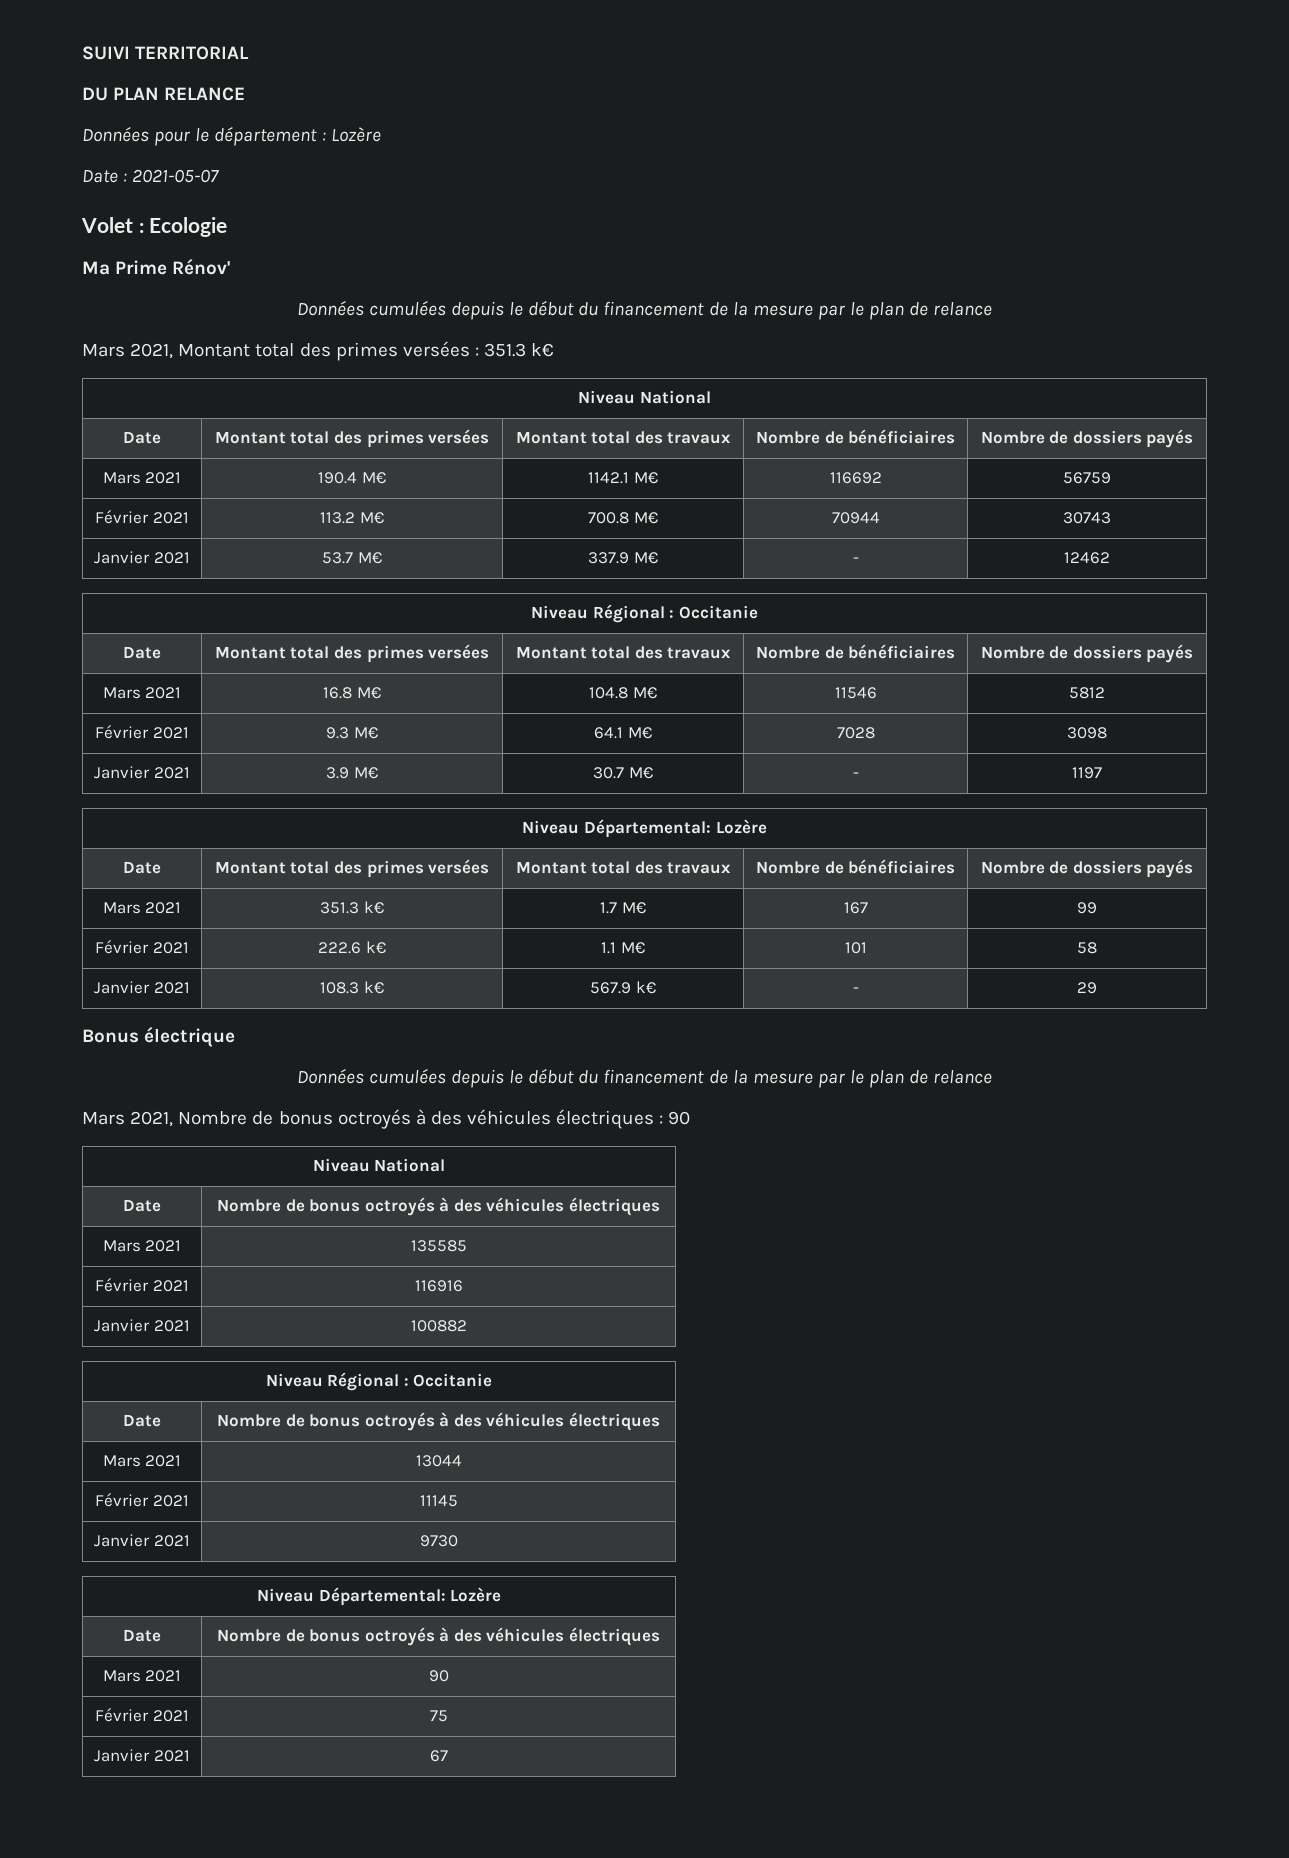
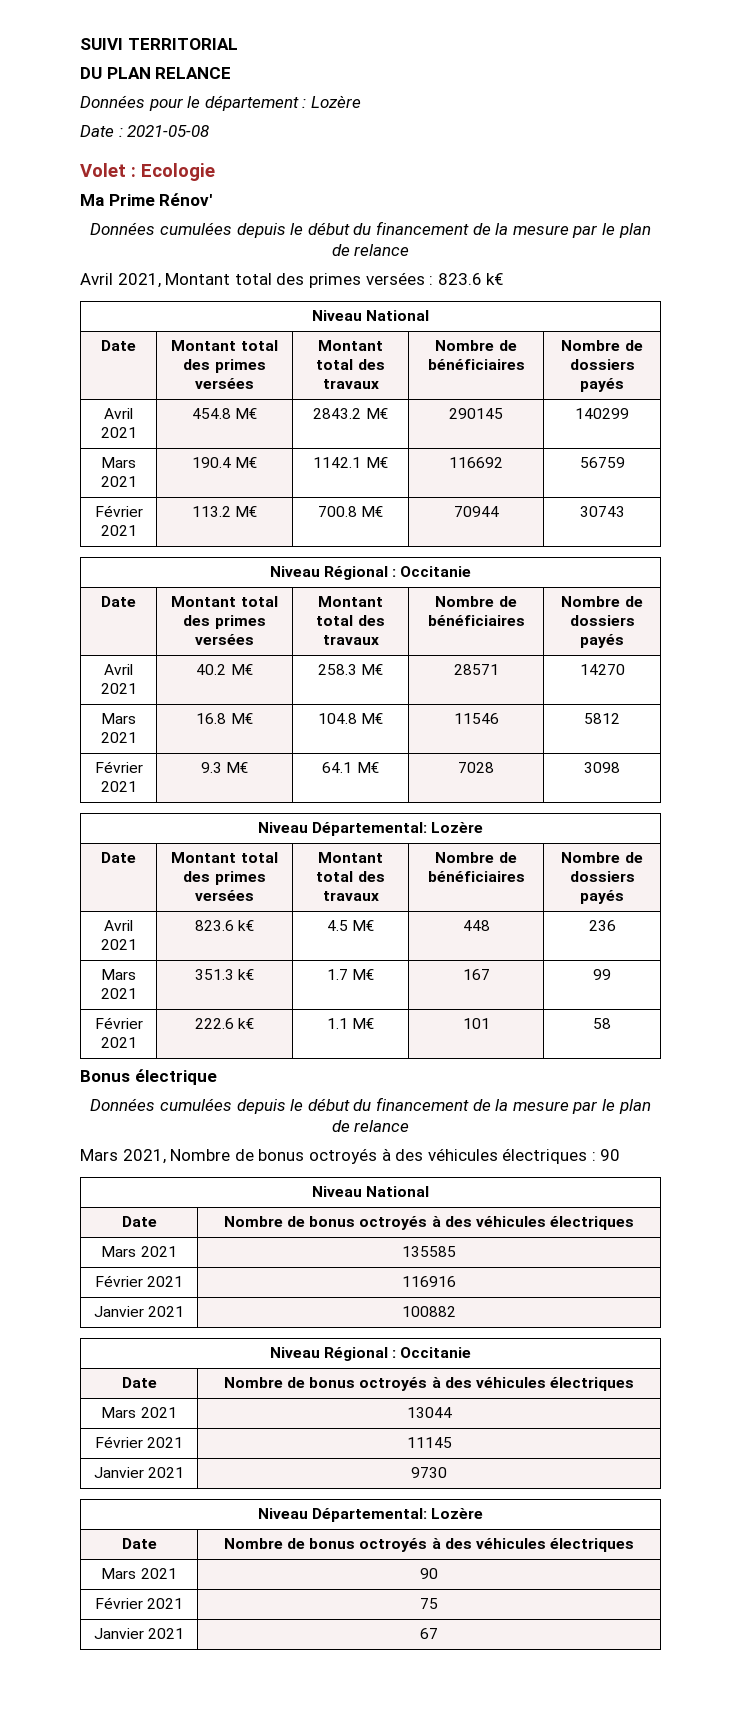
- Date : 2021-05-07
+ Date : 2021-05-08
- Mars 2021, Montant total des primes versées : 351.3 k€
+ Avril 2021, Montant total des primes versées : 823.6 k€
+ Avril 2021 | 454.8 M€ | 2843.2 M€ | 290145 | 140299
- Janvier 2021 | 53.7 M€ | 337.9 M€ | - | 12462
+ Avril 2021 | 40.2 M€ | 258.3 M€ | 28571 | 14270
- Janvier 2021 | 3.9 M€ | 30.7 M€ | - | 1197
+ Avril 2021 | 823.6 k€ | 4.5 M€ | 448 | 236
- Janvier 2021 | 108.3 k€ | 567.9 k€ | - | 29

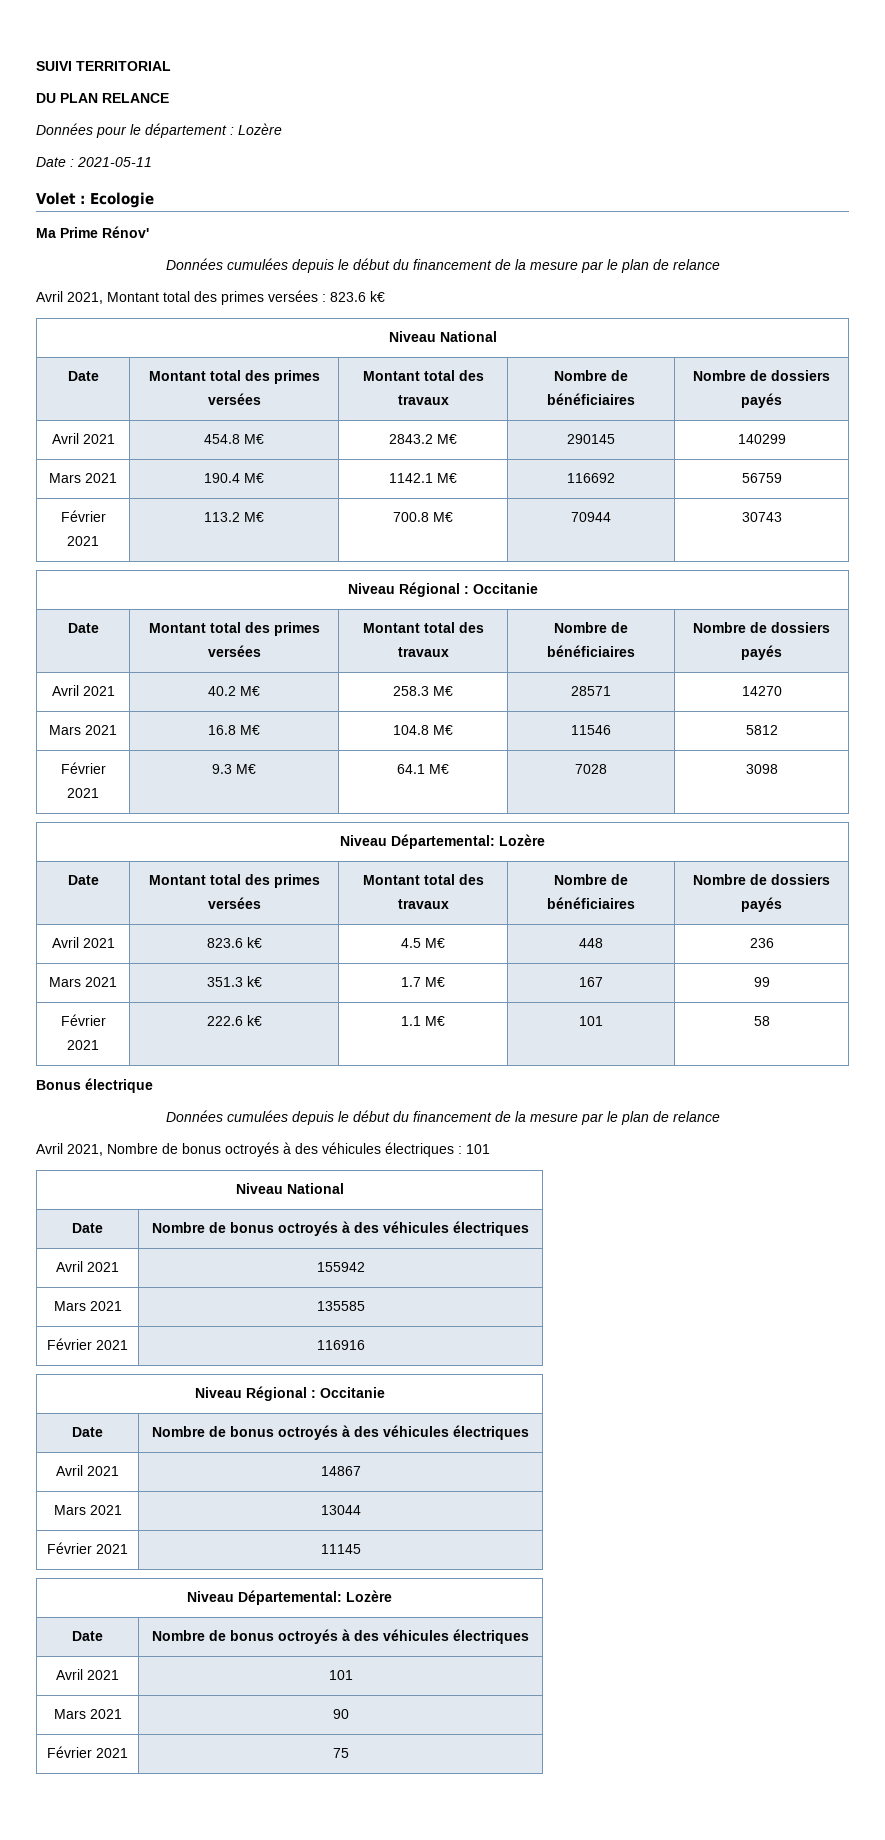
- Date : 2021-05-08
+ Date : 2021-05-11
- Mars 2021, Nombre de bonus octroyés à des véhicules électriques : 90
+ Avril 2021, Nombre de bonus octroyés à des véhicules électriques : 101
+ Avril 2021 | 155942
- Janvier 2021 | 100882
+ Avril 2021 | 14867
- Janvier 2021 | 9730
+ Avril 2021 | 101
- Janvier 2021 | 67

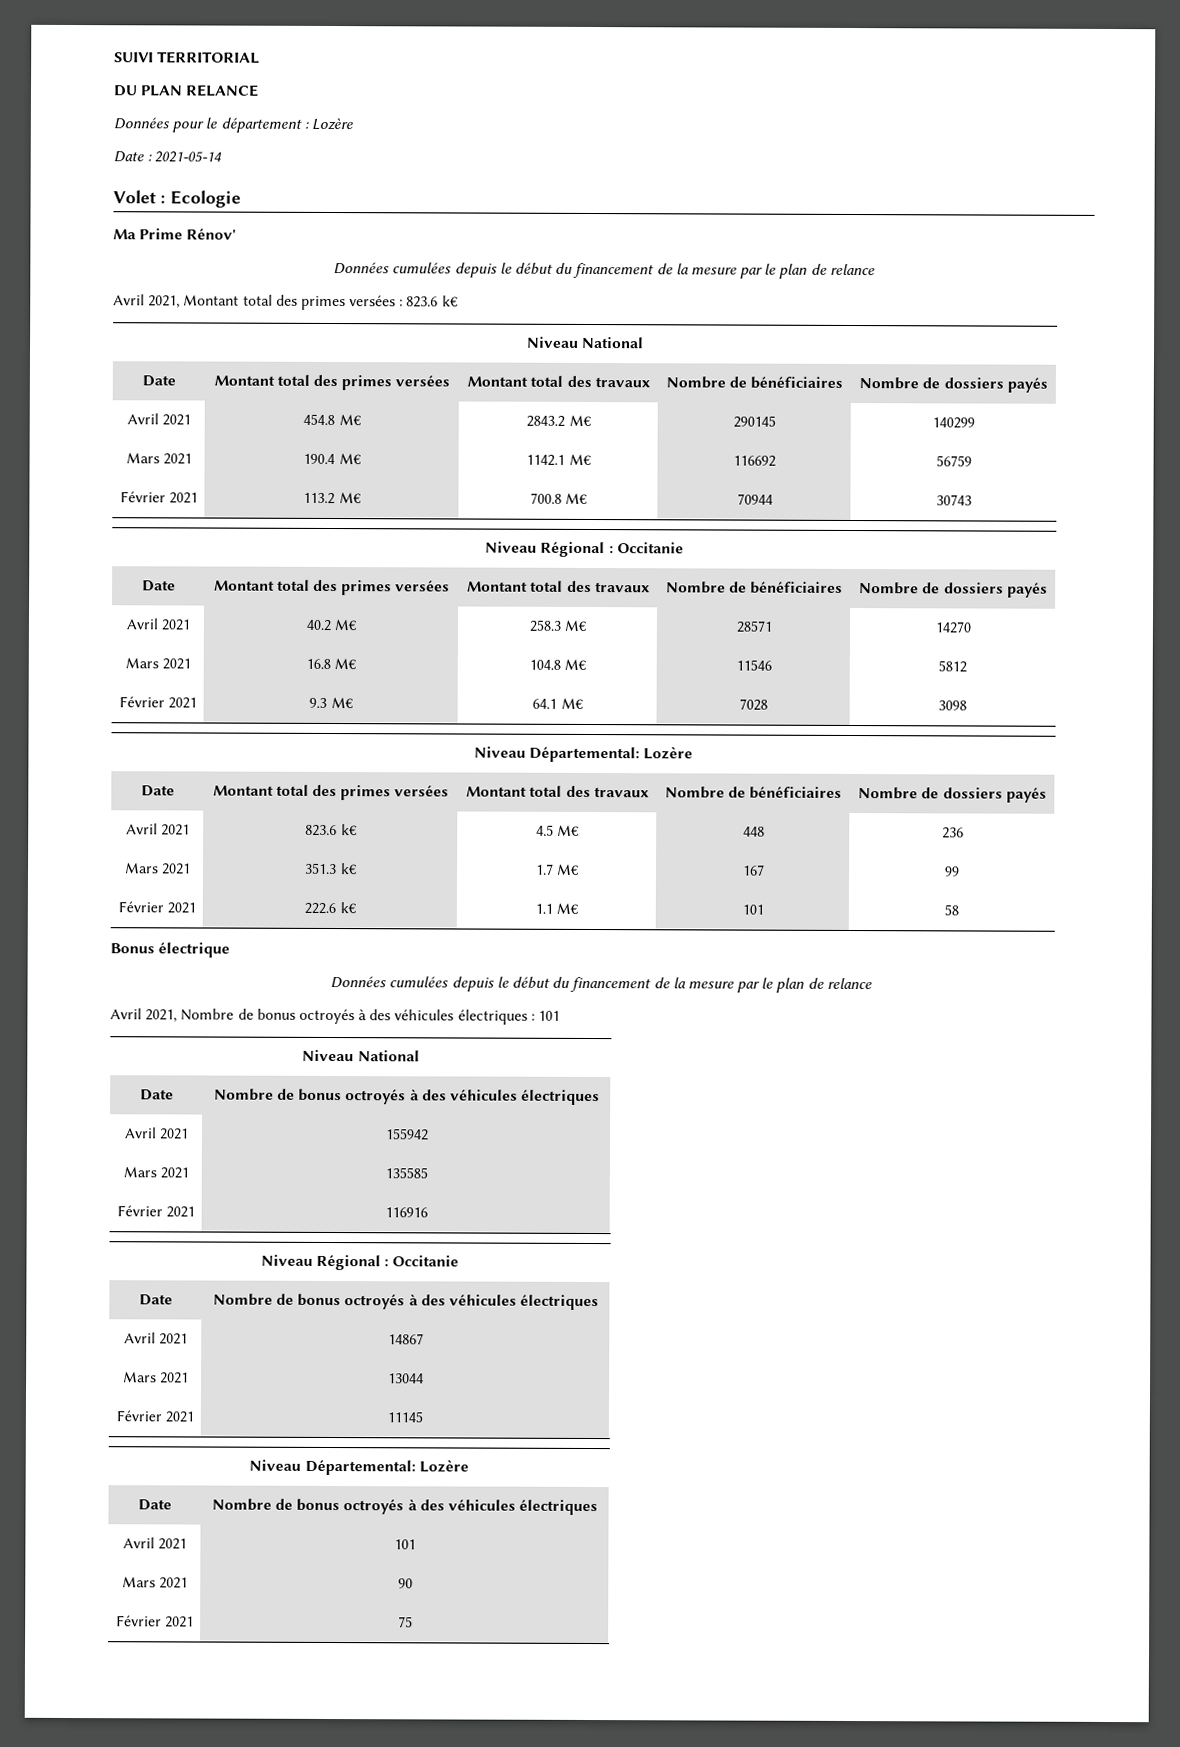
- Date : 2021-05-11
+ Date : 2021-05-14

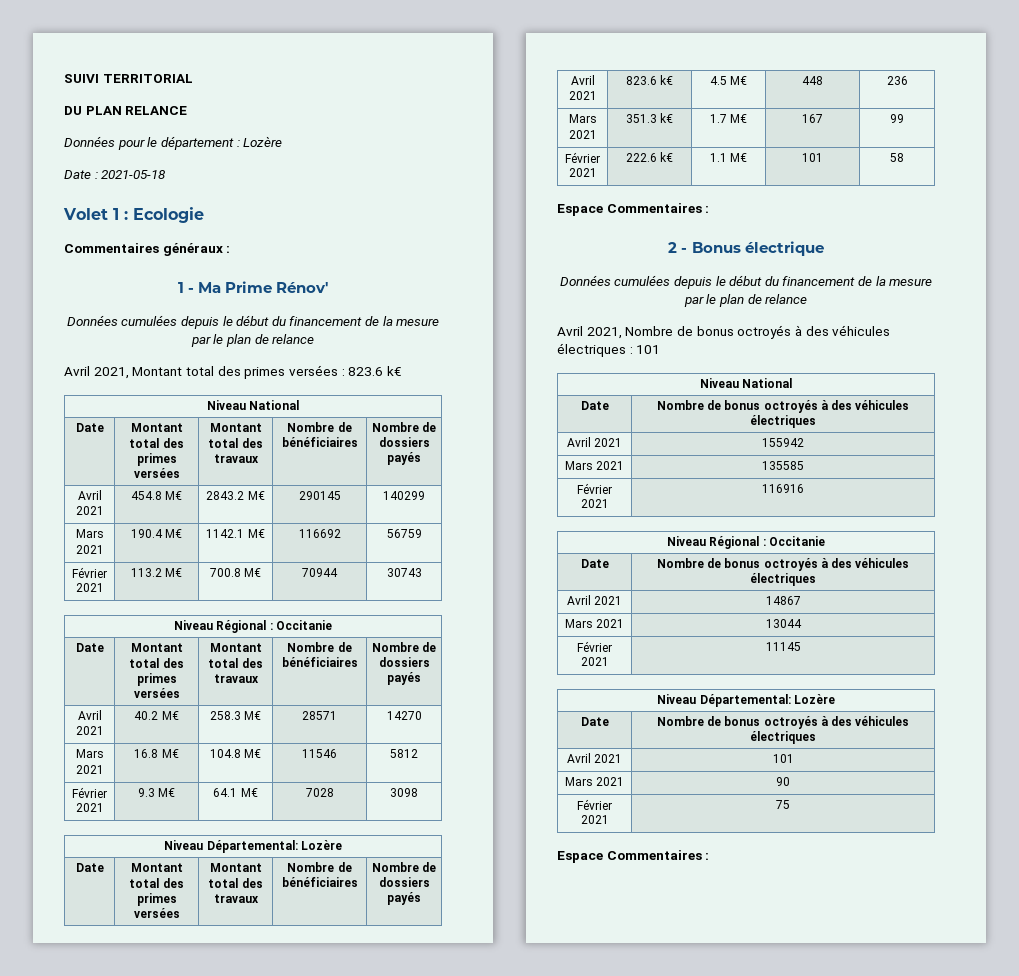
- Date : 2021-05-14
+ Date : 2021-05-18
- Volet : Ecologie
+ Volet 1 : Ecologie
- Ma Prime Rénov'
+ Commentaires généraux :
+ 1 - Ma Prime Rénov'
  Février 2021 | 222.6 k€ | 1.1 M€ | 101 | 58
- Bonus électrique
+ Espace Commentaires :
+ 2 - Bonus électrique
  Février 2021 | 75
+ Espace Commentaires :

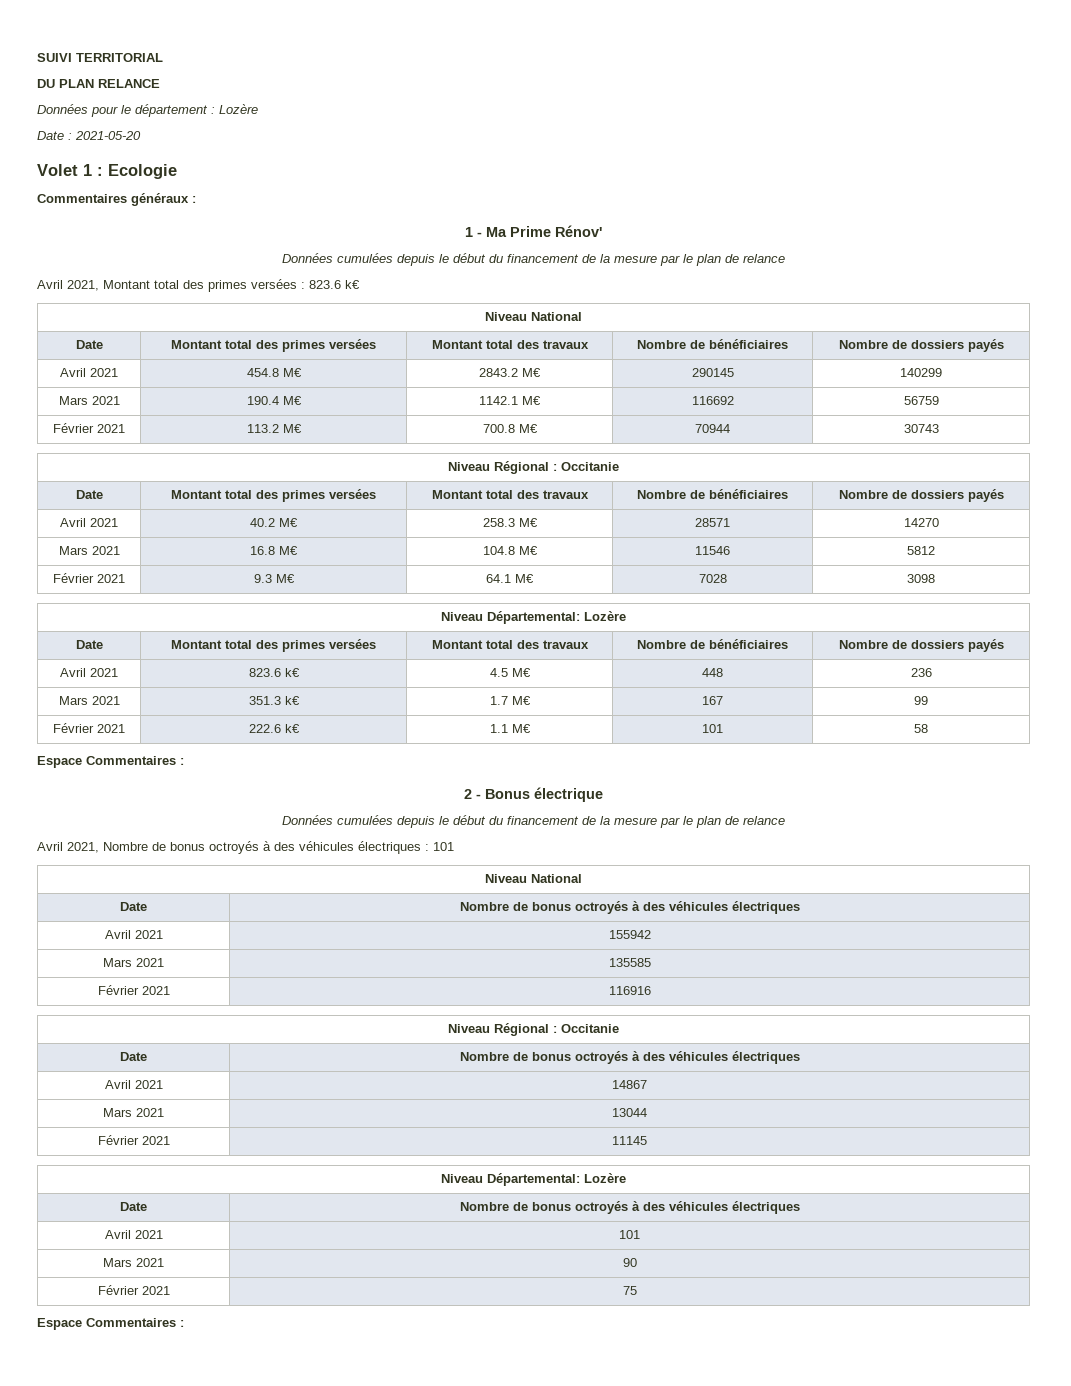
- Date : 2021-05-18
+ Date : 2021-05-20

